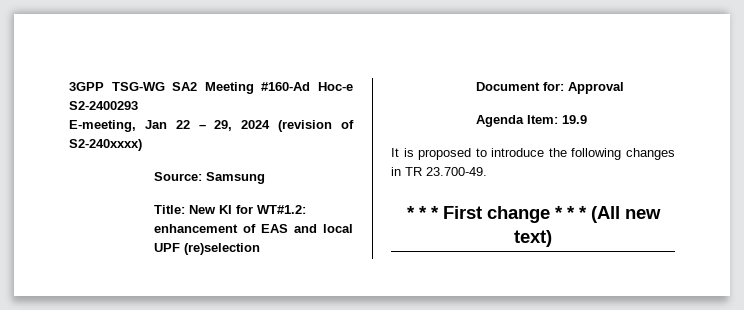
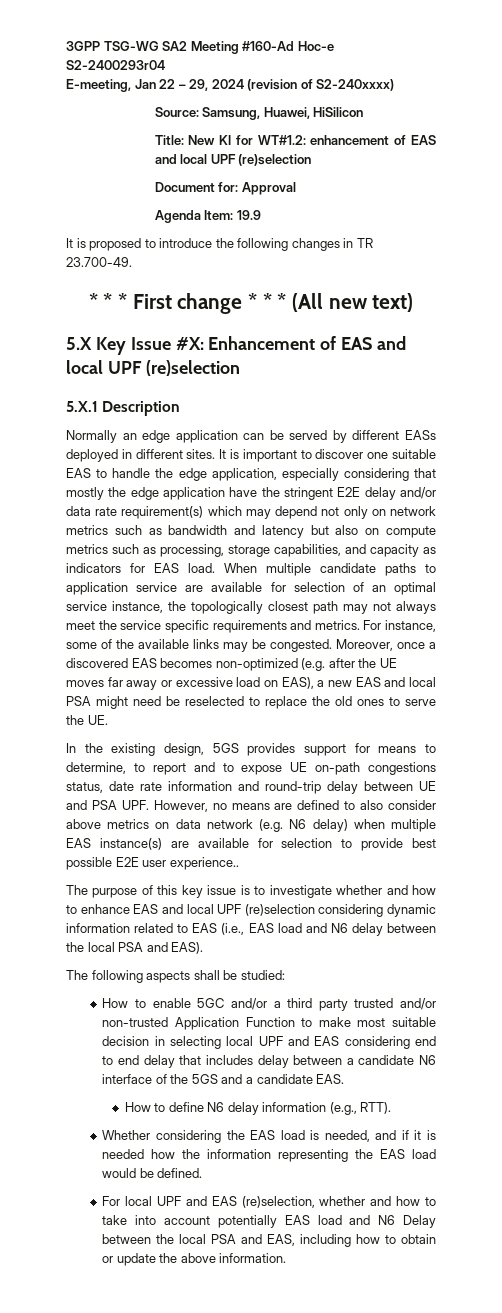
- 3GPP TSG-WG SA2 Meeting #160-Ad Hoc-e S2-2400293
+ 3GPP TSG-WG SA2 Meeting #160-Ad Hoc-e S2-2400293r04
- Source: Samsung
+ Source: Samsung, Huawei, HiSilicon
+ 5.X Key Issue #X: Enhancement of EAS and local UPF (re)selection
+ 5.X.1 Description
+ Normally an edge application can be served by different EASs deployed in different sites. It is important to discover one suitable EAS to handle the edge application, especially considering that mostly the edge application have the stringent E2E delay and/or data rate requirement(s) which may depend not only on network metrics such as bandwidth and latency but also on compute metrics such as processing, storage capabilities, and capacity as indicators for EAS load. When multiple candidate paths to application service are available for selection of an optimal service instance, the topologically closest path may not always meet the service specific requirements and metrics. For instance, some of the available links may be congested. Moreover, once a discovered EAS becomes non-optimized (e.g. after the UE moves far away or excessive load on EAS), a new EAS and local PSA might need be reselected to replace the old ones to serve the UE.
+ In the existing design, 5GS provides support for means to determine, to report and to expose UE on-path congestions status, date rate information and round-trip delay between UE and PSA UPF. However, no means are defined to also consider above metrics on data network (e.g. N6 delay) when multiple EAS instance(s) are available for selection to provide best possible E2E user experience..
+ The purpose of this key issue is to investigate whether and how to enhance EAS and local UPF (re)selection considering dynamic information related to EAS (i.e., EAS load and N6 delay between the local PSA and EAS).
+ The following aspects shall be studied:
+ How to enable 5GC and/or a third party trusted and/or non-trusted Application Function to make most suitable decision in selecting local UPF and EAS considering end to end delay that includes delay between a candidate N6 interface of the 5GS and a candidate EAS.
+ How to define N6 delay information (e.g., RTT).
+ Whether considering the EAS load is needed, and if it is needed how the information representing the EAS load would be defined.
+ For local UPF and EAS (re)selection, whether and how to take into account potentially EAS load and N6 Delay between the local PSA and EAS, including how to obtain or update the above information.

